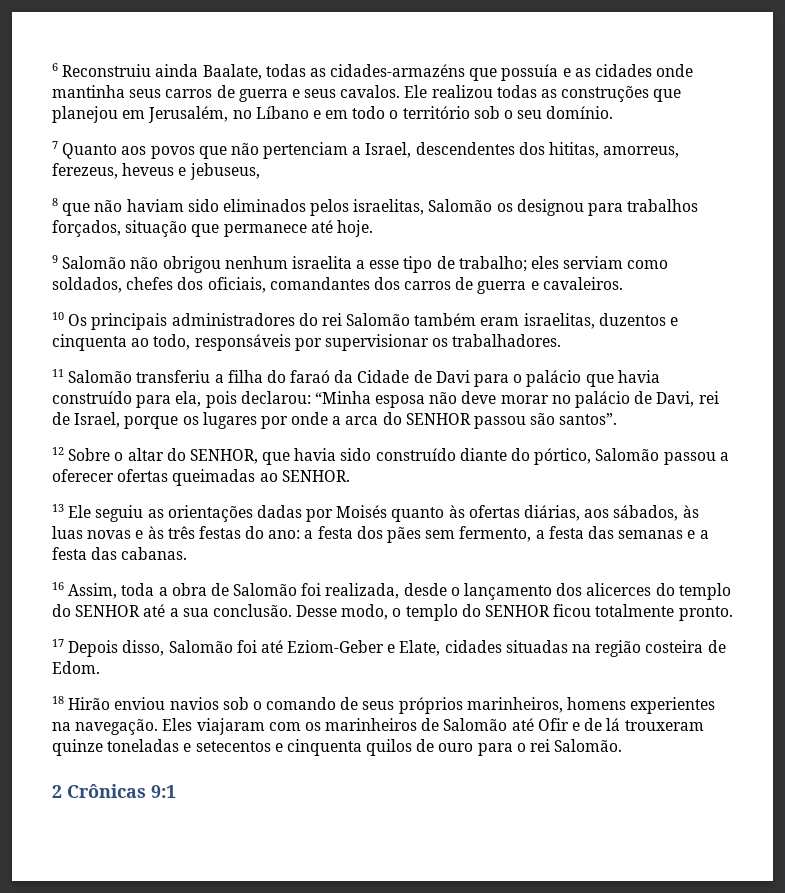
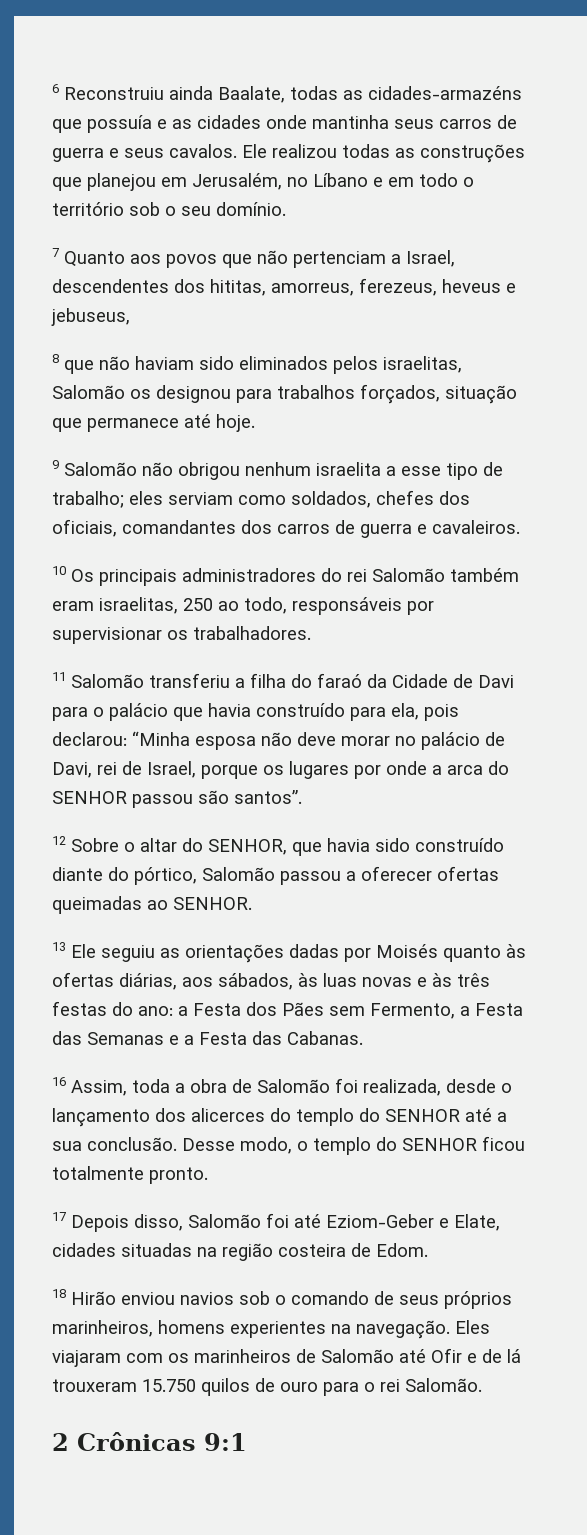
- 10 Os principais administradores do rei Salomão também eram israelitas, duzentos e cinquenta ao todo, responsáveis por supervisionar os trabalhadores.
+ 10 Os principais administradores do rei Salomão também eram israelitas, 250 ao todo, responsáveis por supervisionar os trabalhadores.
- 13 Ele seguiu as orientações dadas por Moisés quanto às ofertas diárias, aos sábados, às luas novas e às três festas do ano: a festa dos pães sem fermento, a festa das semanas e a festa das cabanas.
+ 13 Ele seguiu as orientações dadas por Moisés quanto às ofertas diárias, aos sábados, às luas novas e às três festas do ano: a Festa dos Pães sem Fermento, a Festa das Semanas e a Festa das Cabanas.
- Eles viajaram com os marinheiros de Salomão até Ofir e de lá trouxeram quinze toneladas e setecentos e cinquenta quilos de ouro para o rei Salomão.
+ Eles viajaram com os marinheiros de Salomão até Ofir e de lá trouxeram 15.750 quilos de ouro para o rei Salomão.

